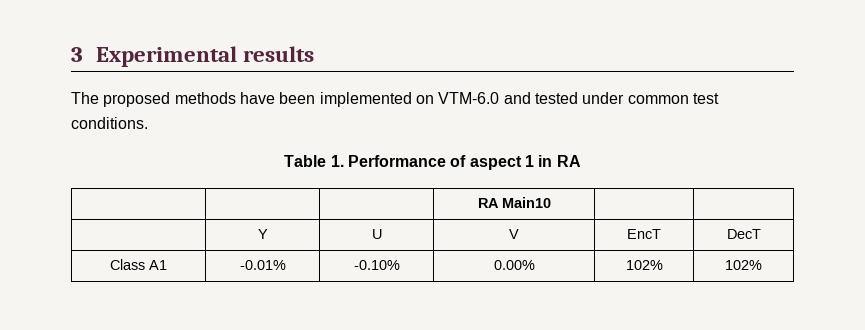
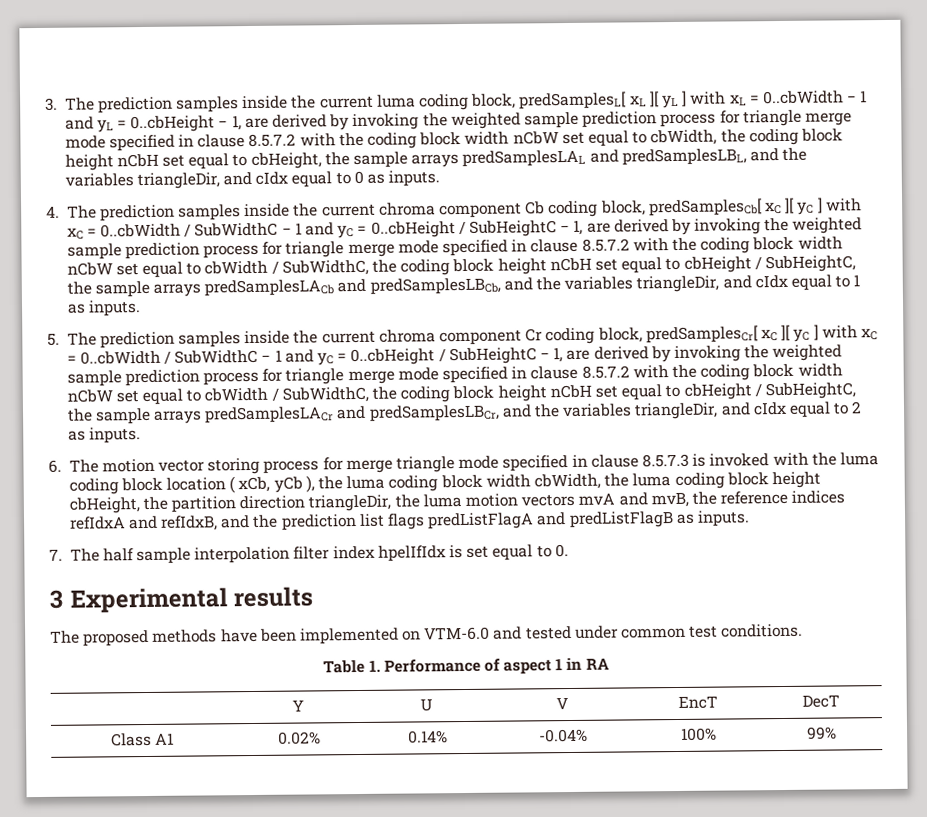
+ 3. The prediction samples inside the current luma coding block, predSamplesL[ xL ][ yL ] with xL = 0..cbWidth − 1 and yL = 0..cbHeight − 1, are derived by invoking the weighted sample prediction process for triangle merge mode specified in clause 8.5.7.2 with the coding block width nCbW set equal to cbWidth, the coding block height nCbH set equal to cbHeight, the sample arrays predSamplesLAL and predSamplesLBL, and the variables triangleDir, and cIdx equal to 0 as inputs.
+ 4. The prediction samples inside the current chroma component Cb coding block, predSamplesCb[ xC ][ yC ] with xC = 0..cbWidth / SubWidthC − 1 and yC = 0..cbHeight / SubHeightC − 1, are derived by invoking the weighted sample prediction process for triangle merge mode specified in clause 8.5.7.2 with the coding block width nCbW set equal to cbWidth / SubWidthC, the coding block height nCbH set equal to cbHeight / SubHeightC, the sample arrays predSamplesLACb and predSamplesLBCb, and the variables triangleDir, and cIdx equal to 1 as inputs.
+ 5. The prediction samples inside the current chroma component Cr coding block, predSamplesCr[ xC ][ yC ] with xC = 0..cbWidth / SubWidthC − 1 and yC = 0..cbHeight / SubHeightC − 1, are derived by invoking the weighted sample prediction process for triangle merge mode specified in clause 8.5.7.2 with the coding block width nCbW set equal to cbWidth / SubWidthC, the coding block height nCbH set equal to cbHeight / SubHeightC, the sample arrays predSamplesLACr and predSamplesLBCr, and the variables triangleDir, and cIdx equal to 2 as inputs.
+ 6. The motion vector storing process for merge triangle mode specified in clause 8.5.7.3 is invoked with the luma coding block location ( xCb, yCb ), the luma coding block width cbWidth, the luma coding block height cbHeight, the partition direction triangleDir, the luma motion vectors mvA and mvB, the reference indices refIdxA and refIdxB, and the prediction list flags predListFlagA and predListFlagB as inputs.
+ 7. The half sample interpolation filter index hpelIfIdx is set equal to 0.
- | | | RA Main10 | |
- Class A1 | -0.01% | -0.10% | 0.00% | 102% | 102%
+ Class A1 | 0.02% | 0.14% | -0.04% | 100% | 99%

